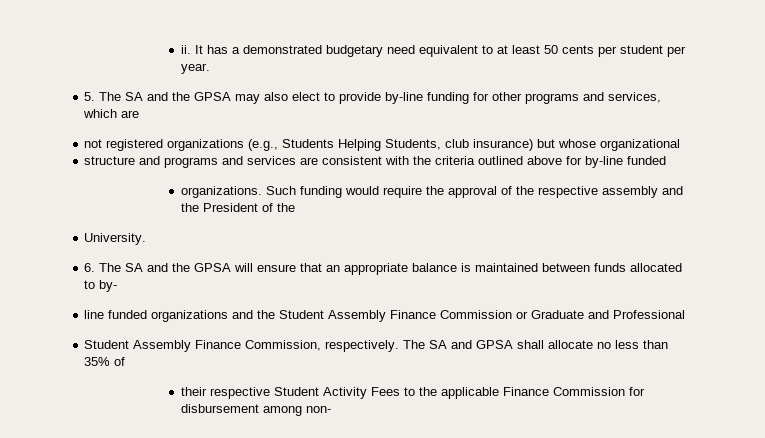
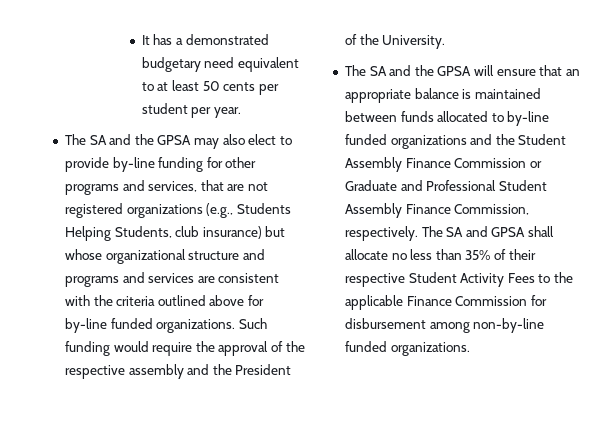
- ii.
- 5. The SA and the GPSA may also elect to provide by-line funding for other programs and services, which are
- not registered organizations (e.g., Students Helping Students, club insurance) but whose organizational
- structure and programs and services are consistent with the criteria outlined above for by-line funded
- organizations.
+ The SA and the GPSA may also elect to provide by-line funding for other programs and services, that are not registered organizations (e.g., Students Helping Students, club insurance) but whose organizational structure and programs and services are consistent with the criteria outlined above for by-line funded organizations.
- Such funding would require the approval of the respective assembly and the President of the
- University.
+ Such funding would require the approval of the respective assembly and the President of the University.
- 6. The SA and the GPSA will ensure that an appropriate balance is maintained between funds allocated to by-
- line funded organizations and the Student Assembly Finance Commission or Graduate and Professional
- Student Assembly Finance Commission, respectively.
+ The SA and the GPSA will ensure that an appropriate balance is maintained between funds allocated to by-line funded organizations and the Student Assembly Finance Commission or Graduate and Professional Student Assembly Finance Commission, respectively.
- The SA and GPSA shall allocate no less than 35% of
- their respective Student Activity Fees to the applicable Finance Commission for disbursement among non-
+ The SA and GPSA shall allocate no less than 35% of their respective Student Activity Fees to the applicable Finance Commission for disbursement among non-by-line funded organizations.

